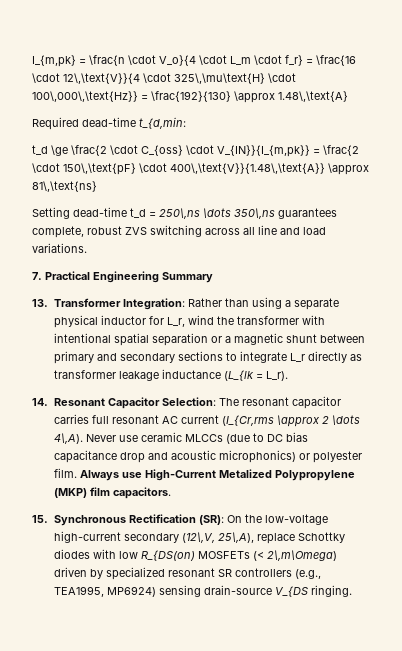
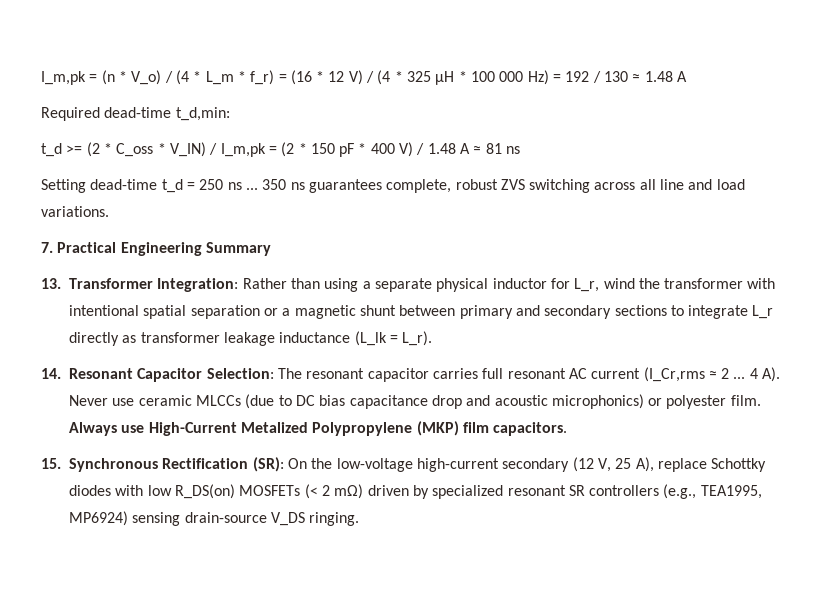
- I_{m,pk} = \frac{n \cdot V_o}{4 \cdot L_m \cdot f_r} = \frac{16 \cdot 12\,\text{V}}{4 \cdot 325\,\mu\text{H} \cdot 100\,000\,\text{Hz}} = \frac{192}{130} \approx 1.48\,\text{A}
+ I_m,pk = (n * V_o) / (4 * L_m * f_r) = (16 * 12 V) / (4 * 325 µH * 100 000 Hz) = 192 / 130 ≈ 1.48 A
- Required dead-time t_{d,min:
- t_d \ge \frac{2 \cdot C_{oss} \cdot V_{IN}}{I_{m,pk}} = \frac{2 \cdot 150\,\text{pF} \cdot 400\,\text{V}}{1.48\,\text{A}} \approx 81\,\text{ns}
+ Required dead-time t_d,min:
+ t_d >= (2 * C_oss * V_IN) / I_m,pk = (2 * 150 pF * 400 V) / 1.48 A ≈ 81 ns
- Setting dead-time t_d = 250\,ns \dots 350\,ns guarantees complete, robust ZVS switching across all line and load variations.
+ Setting dead-time t_d = 250 ns ... 350 ns guarantees complete, robust ZVS switching across all line and load variations.
- 13. Transformer Integration: Rather than using a separate physical inductor for L_r, wind the transformer with intentional spatial separation or a magnetic shunt between primary and secondary sections to integrate L_r directly as transformer leakage inductance (L_{lk = L_r).
+ 13. Transformer Integration: Rather than using a separate physical inductor for L_r, wind the transformer with intentional spatial separation or a magnetic shunt between primary and secondary sections to integrate L_r directly as transformer leakage inductance (L_lk = L_r).
- 14. Resonant Capacitor Selection: The resonant capacitor carries full resonant AC current (I_{Cr,rms \approx 2 \dots 4\,A). Never use ceramic MLCCs (due to DC bias capacitance drop and acoustic microphonics) or polyester film.
+ 14. Resonant Capacitor Selection: The resonant capacitor carries full resonant AC current (I_Cr,rms ≈ 2 ... 4 A). Never use ceramic MLCCs (due to DC bias capacitance drop and acoustic microphonics) or polyester film.
- 15. Synchronous Rectification (SR): On the low-voltage high-current secondary (12\,V, 25\,A), replace Schottky diodes with low R_{DS(on) MOSFETs (< 2\,m\Omega) driven by specialized resonant SR controllers (e.g., TEA1995, MP6924) sensing drain-source V_{DS ringing.
+ 15. Synchronous Rectification (SR): On the low-voltage high-current secondary (12 V, 25 A), replace Schottky diodes with low R_DS(on) MOSFETs (< 2 mΩ) driven by specialized resonant SR controllers (e.g., TEA1995, MP6924) sensing drain-source V_DS ringing.

